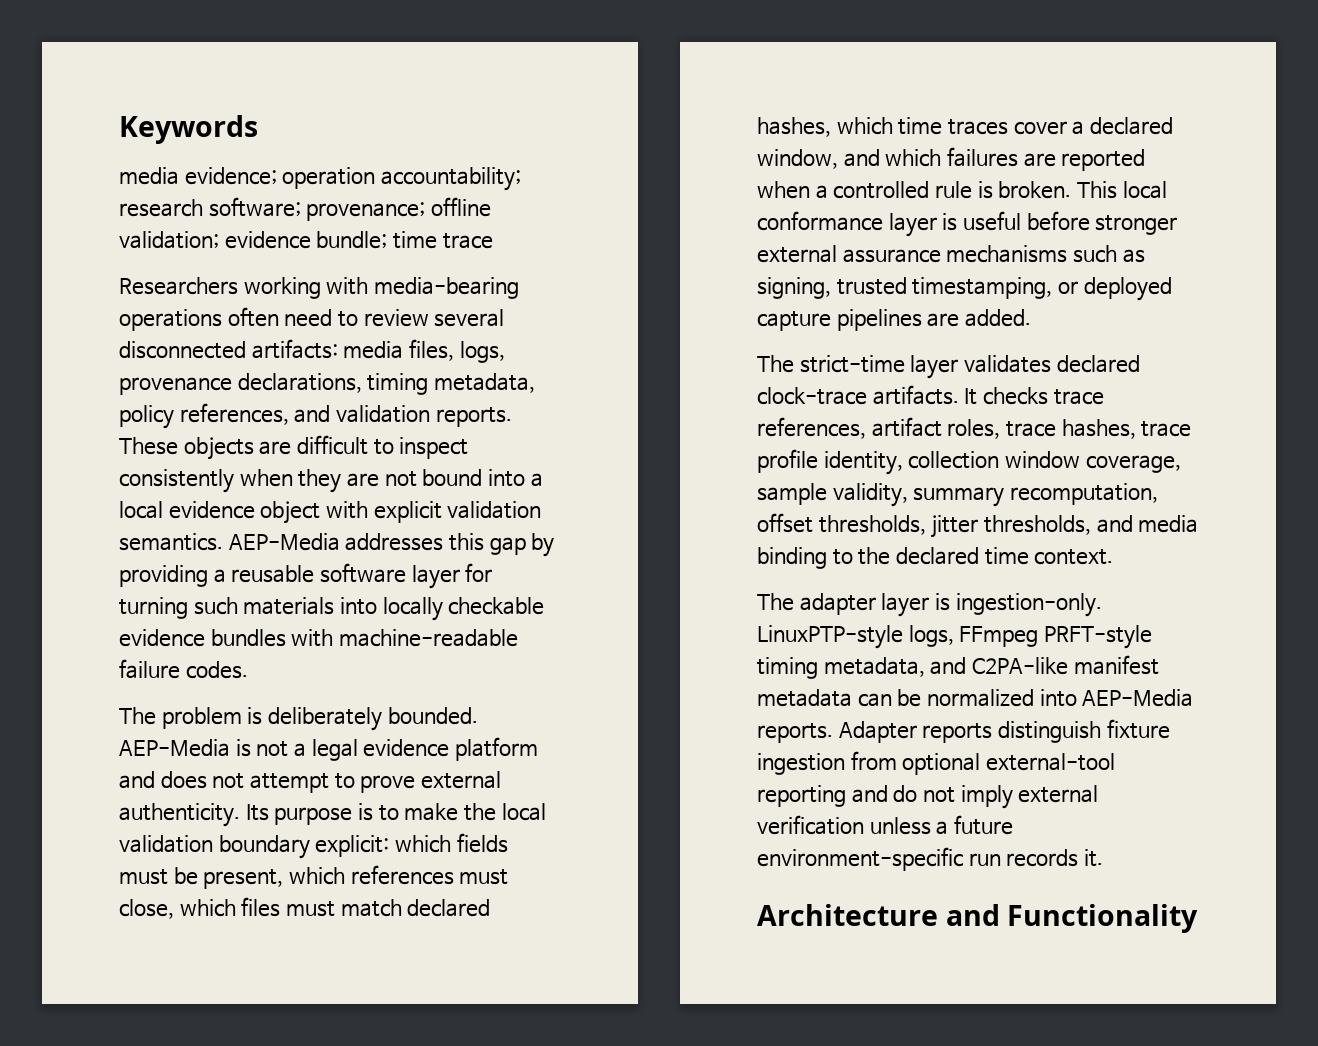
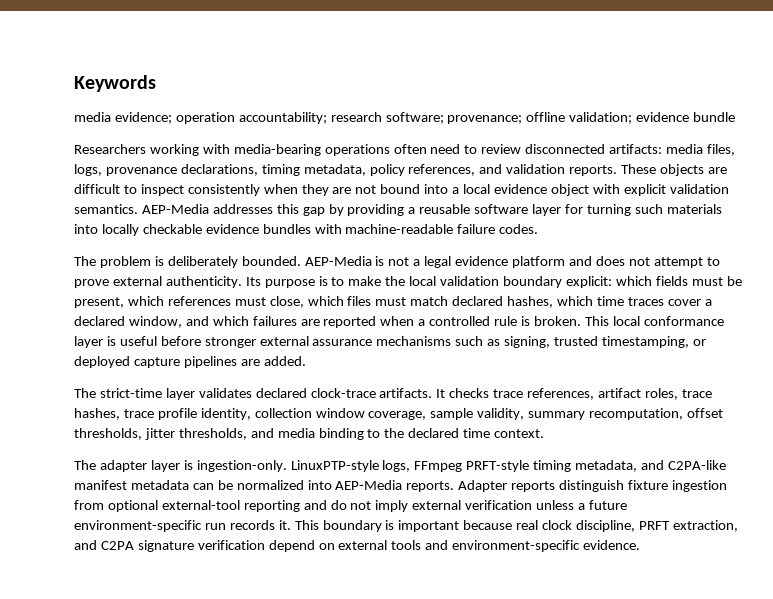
- media evidence; operation accountability; research software; provenance; offline validation; evidence bundle; time trace
+ media evidence; operation accountability; research software; provenance; offline validation; evidence bundle
- Researchers working with media-bearing operations often need to review several disconnected artifacts: media files, logs, provenance declarations, timing metadata, policy references, and validation reports.
+ Researchers working with media-bearing operations often need to review disconnected artifacts: media files, logs, provenance declarations, timing metadata, policy references, and validation reports.
- Adapter reports distinguish fixture ingestion from optional external-tool reporting and do not imply external verification unless a future environment-specific run records it.
- Architecture and Functionality
+ Adapter reports distinguish fixture ingestion from optional external-tool reporting and do not imply external verification unless a future environment-specific run records it. This boundary is important because real clock discipline, PRFT extraction, and C2PA signature verification depend on external tools and environment-specific evidence.

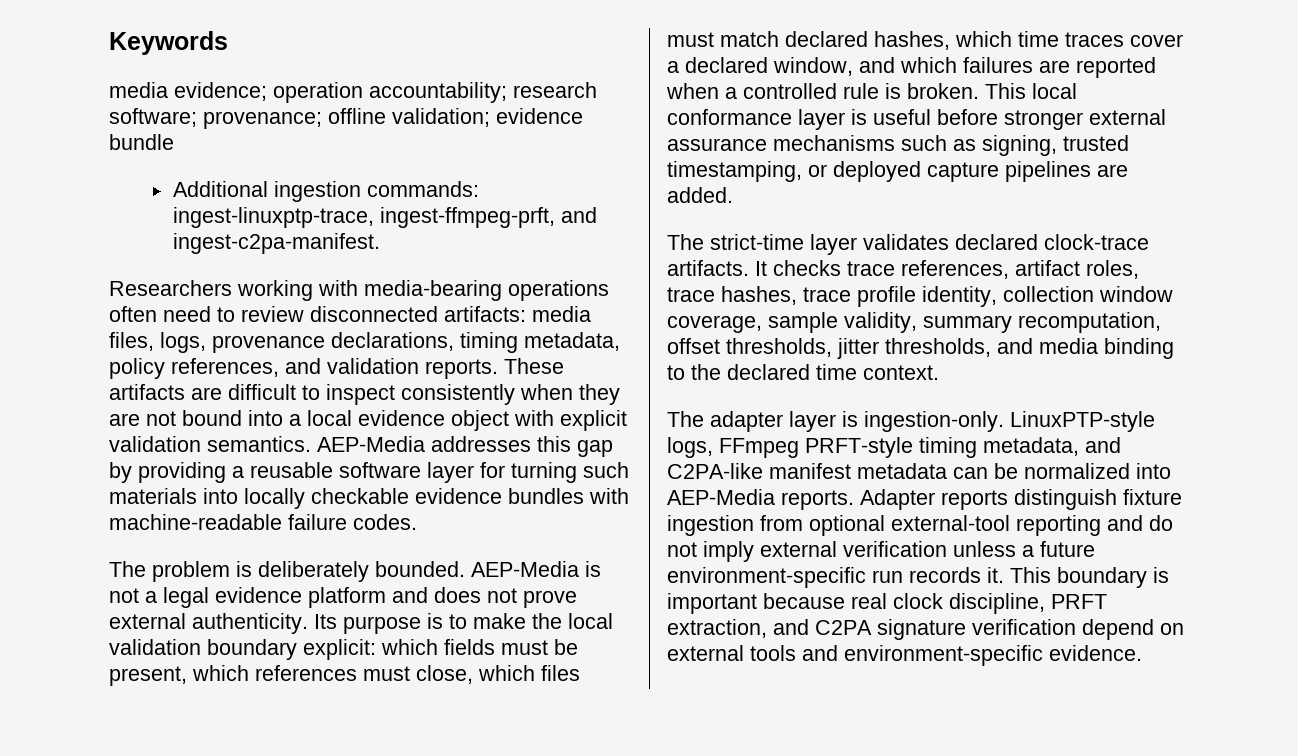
+ Additional ingestion commands: ingest-linuxptp-trace, ingest-ffmpeg-prft, and ingest-c2pa-manifest.
- These objects are difficult to inspect consistently when they are not bound into a local evidence object with explicit validation semantics.
+ These artifacts are difficult to inspect consistently when they are not bound into a local evidence object with explicit validation semantics.
- AEP-Media is not a legal evidence platform and does not attempt to prove external authenticity.
+ AEP-Media is not a legal evidence platform and does not prove external authenticity.

